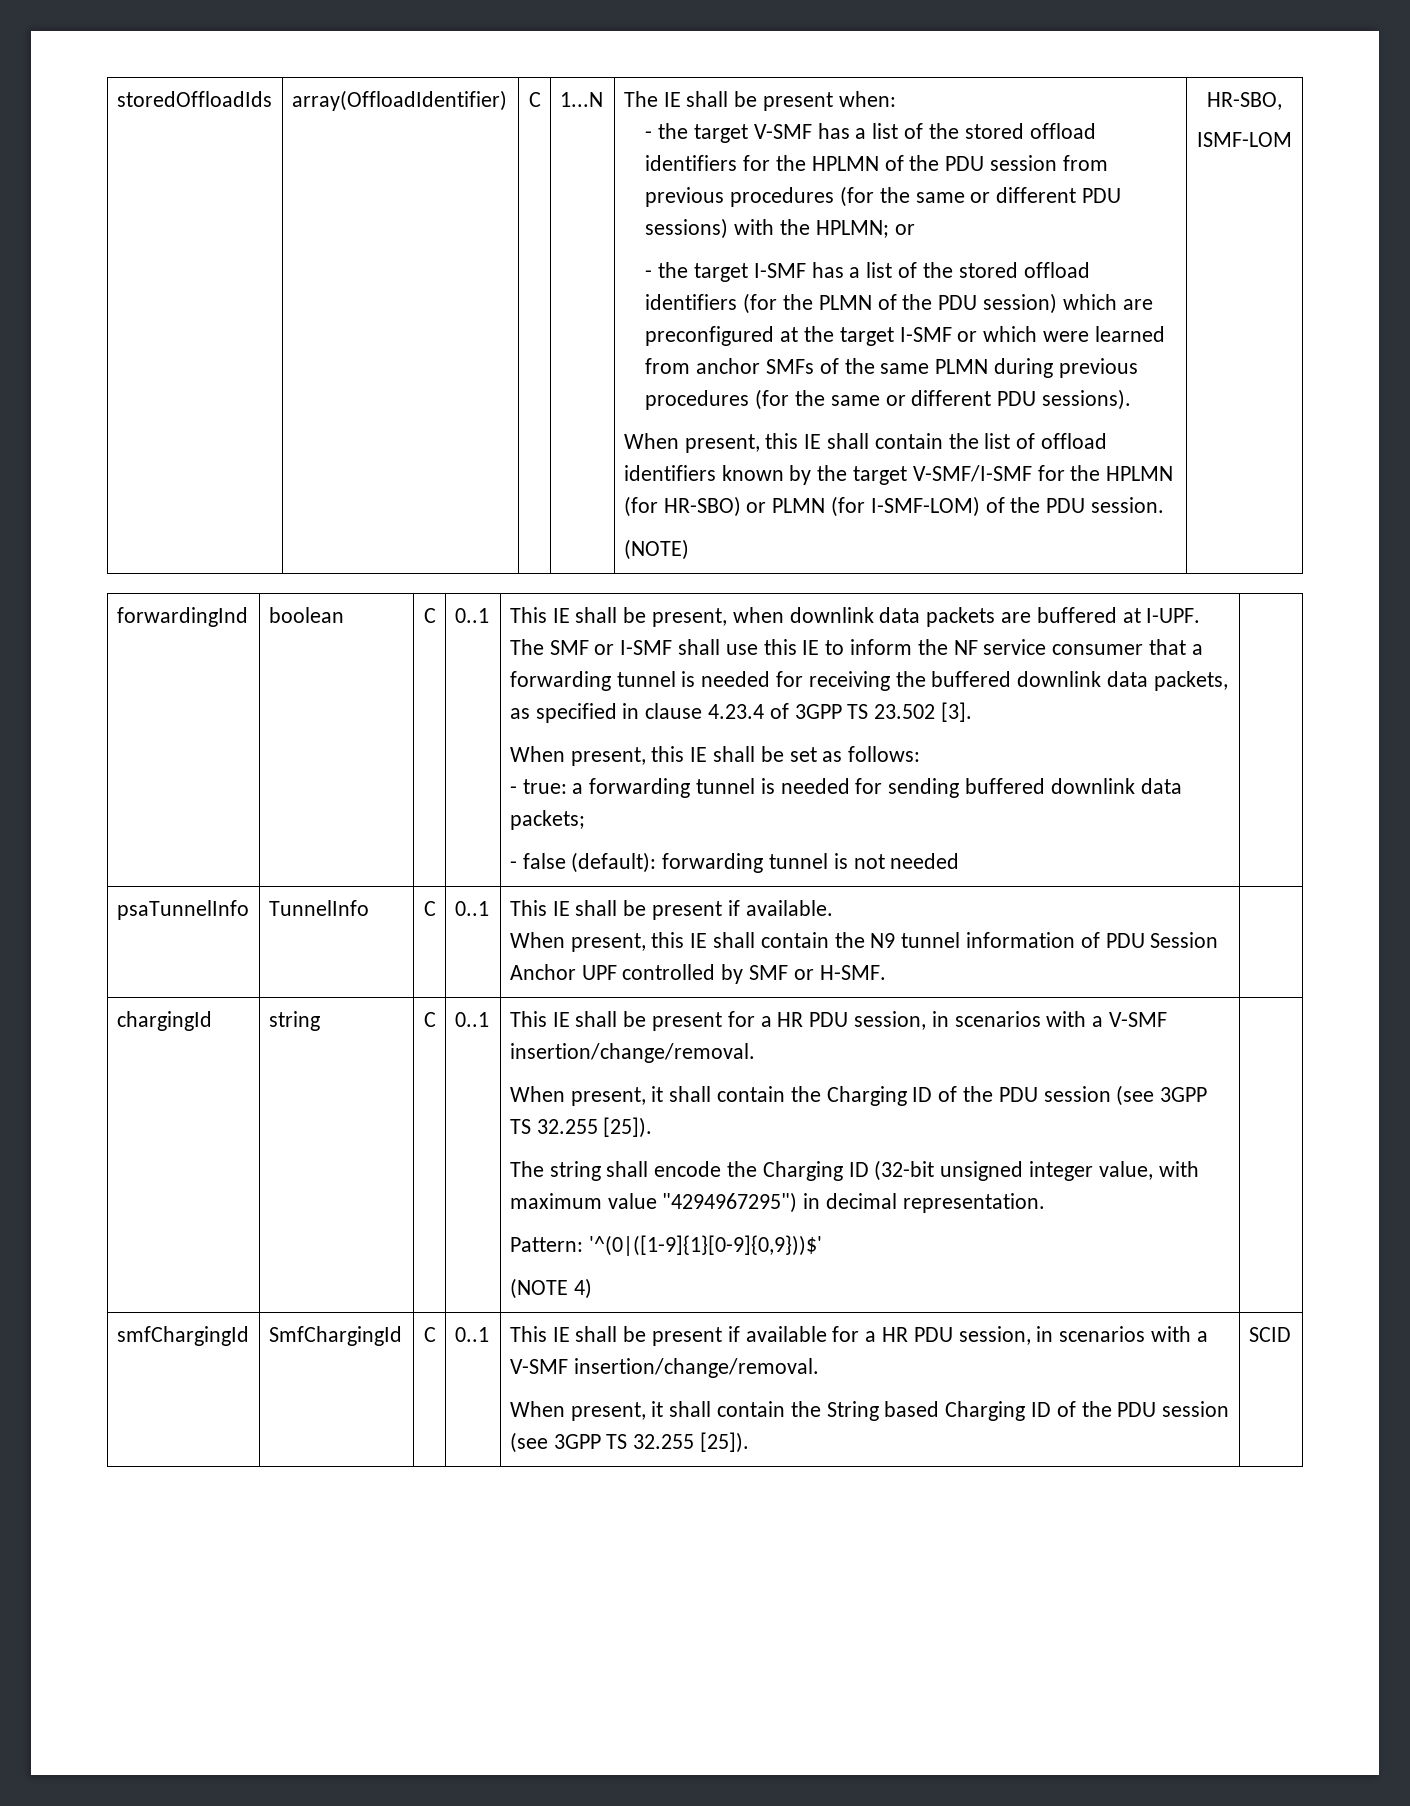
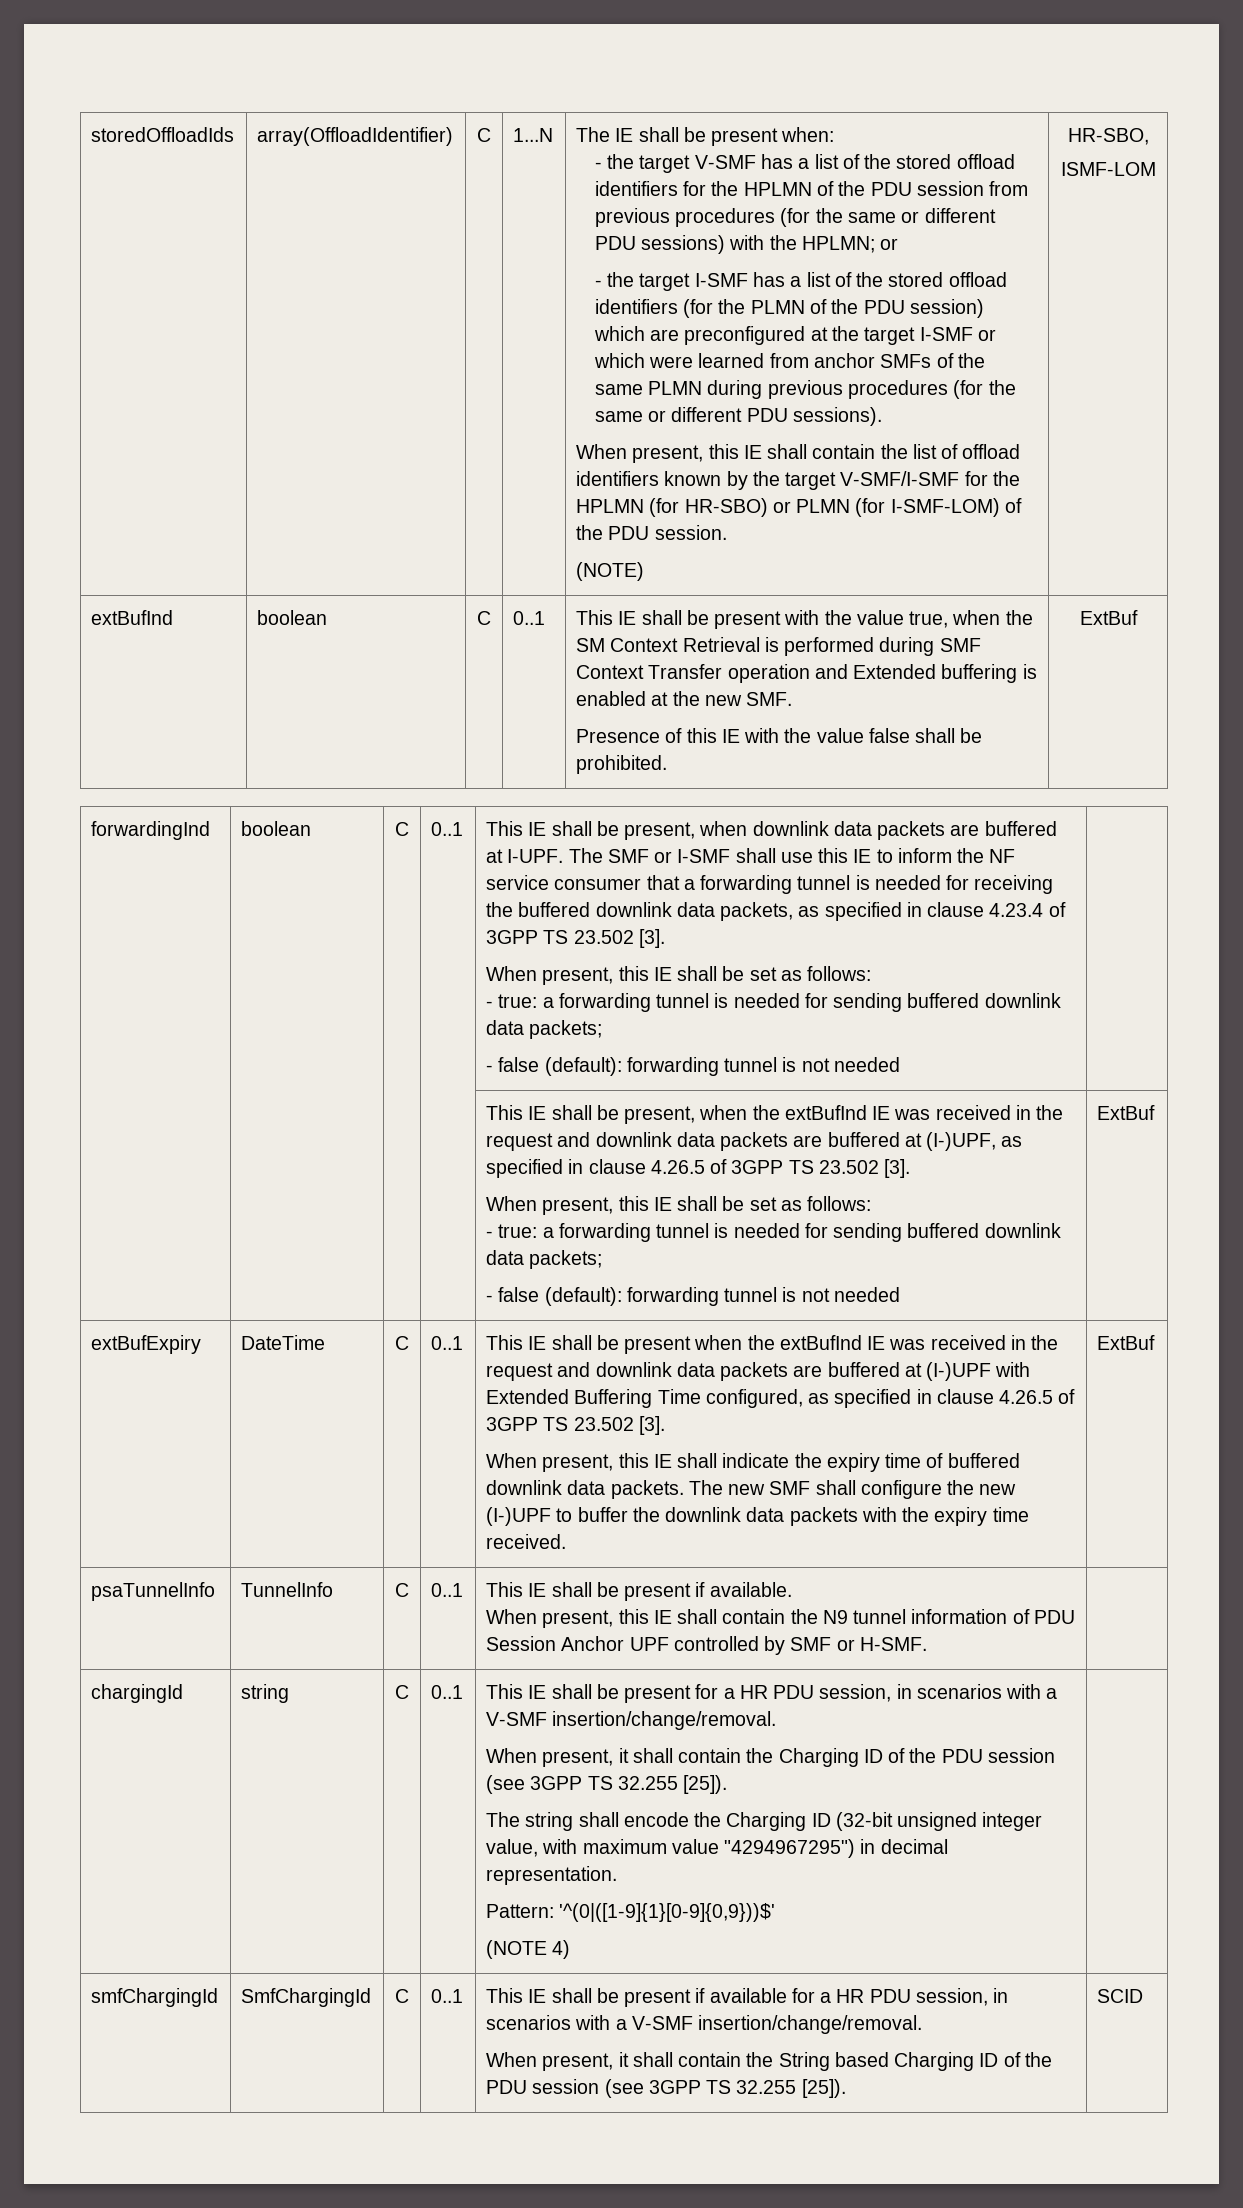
+ extBufInd | boolean | C | 0..1 | This IE shall be present with the value true, when the SM Context Retrieval is performed during SMF Context Transfer operation and Extended buffering is enabled at the new SMF.
+ Presence of this IE with the value false shall be prohibited. | ExtBuf
+ This IE shall be present, when the extBufInd IE was received in the request and downlink data packets are buffered at (I-)UPF, as specified in clause 4.26.5 of 3GPP TS 23.502 [3].
+ When present, this IE shall be set as follows:
+ - true: a forwarding tunnel is needed for sending buffered downlink data packets;
+ - false (default): forwarding tunnel is not needed | ExtBuf
+ extBufExpiry | DateTime | C | 0..1 | This IE shall be present when the extBufInd IE was received in the request and downlink data packets are buffered at (I-)UPF with Extended Buffering Time configured, as specified in clause 4.26.5 of 3GPP TS 23.502 [3].
+ When present, this IE shall indicate the expiry time of buffered downlink data packets. The new SMF shall configure the new (I-)UPF to buffer the downlink data packets with the expiry time received. | ExtBuf

